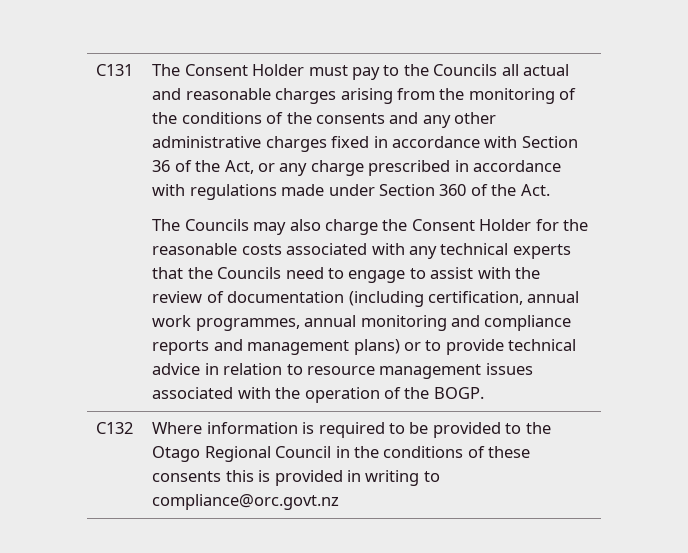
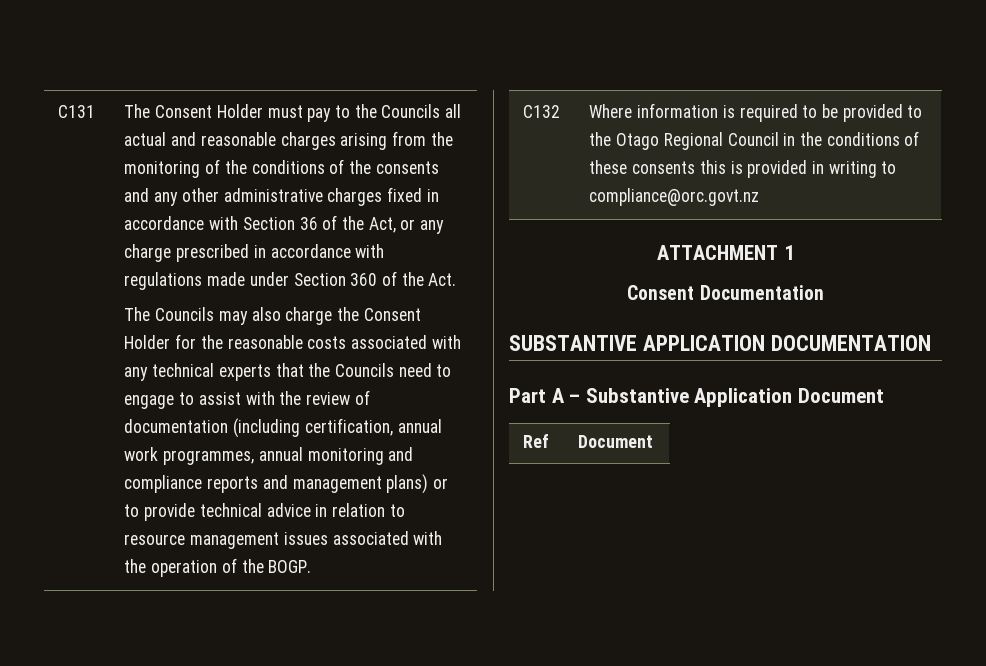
+ ATTACHMENT 1
+ Consent Documentation
+ SUBSTANTIVE APPLICATION DOCUMENTATION
+ Part A – Substantive Application Document
+ Ref | Document

